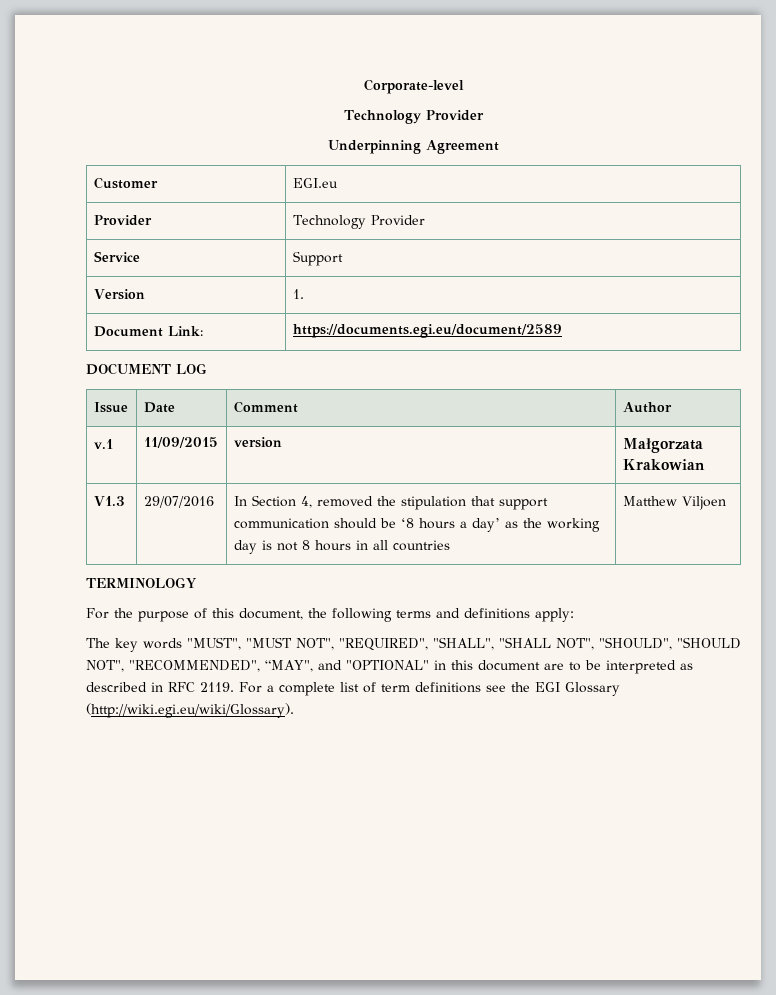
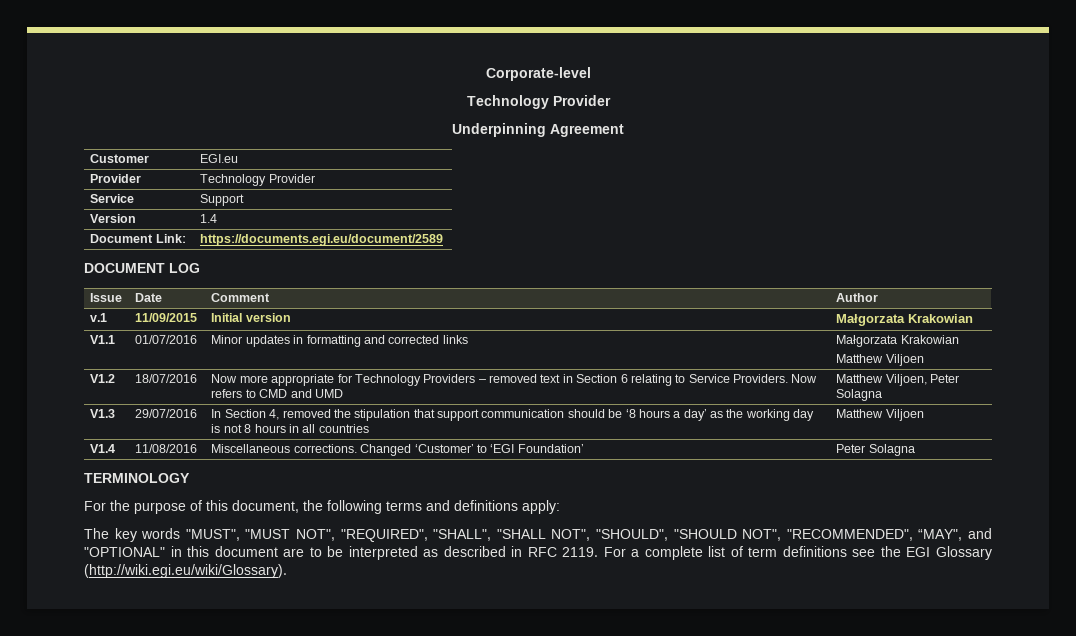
- Version | 1.
+ Version | 1.4
- v.1 | 11/09/2015 | version | Małgorzata Krakowian
+ v.1 | 11/09/2015 | Initial version | Małgorzata Krakowian
+ V1.1 | 01/07/2016 | Minor updates in formatting and corrected links | Małgorzata Krakowian
+ Matthew Viljoen
+ V1.2 | 18/07/2016 | Now more appropriate for Technology Providers – removed text in Section 6 relating to Service Providers. Now refers to CMD and UMD | Matthew Viljoen, Peter Solagna
+ V1.4 | 11/08/2016 | Miscellaneous corrections. Changed ‘Customer’ to ‘EGI Foundation’ | Peter Solagna

